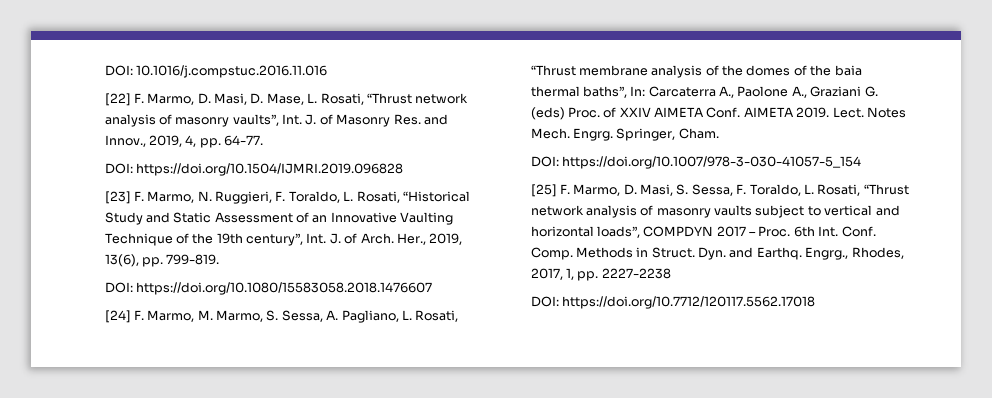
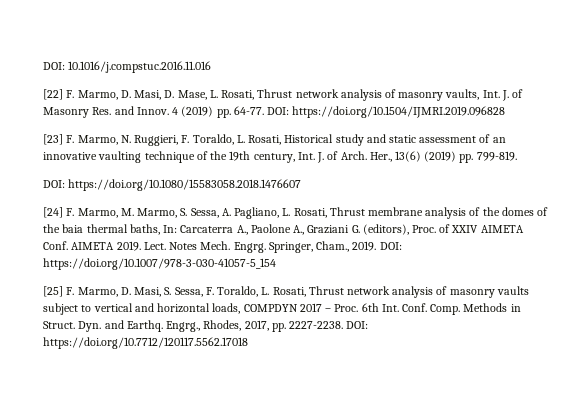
- [22] F. Marmo, D. Masi, D. Mase, L. Rosati, “Thrust network analysis of masonry vaults”, Int. J. of Masonry Res. and Innov., 2019, 4, pp. 64-77.
- DOI: https://doi.org/10.1504/IJMRI.2019.096828
+ [22] F. Marmo, D. Masi, D. Mase, L. Rosati, Thrust network analysis of masonry vaults, Int. J. of Masonry Res. and Innov. 4 (2019) pp. 64-77. DOI: https://doi.org/10.1504/IJMRI.2019.096828
- [23] F. Marmo, N. Ruggieri, F. Toraldo, L. Rosati, “Historical Study and Static Assessment of an Innovative Vaulting Technique of the 19th century”, Int. J. of Arch.
+ [23] F. Marmo, N. Ruggieri, F. Toraldo, L. Rosati, Historical study and static assessment of an innovative vaulting technique of the 19th century, Int. J. of Arch.
- Her., 2019, 13(6), pp. 799-819.
+ Her., 13(6) (2019) pp. 799-819.
- [24] F. Marmo, M. Marmo, S. Sessa, A. Pagliano, L. Rosati, “Thrust membrane analysis of the domes of the baia thermal baths”, In: Carcaterra A., Paolone A., Graziani G. (eds) Proc. of XXIV AIMETA Conf.
+ [24] F. Marmo, M. Marmo, S. Sessa, A. Pagliano, L. Rosati, Thrust membrane analysis of the domes of the baia thermal baths, In: Carcaterra A., Paolone A., Graziani G. (editors), Proc. of XXIV AIMETA Conf.
- Springer, Cham.
- DOI: https://doi.org/10.1007/978-3-030-41057-5_154
+ Springer, Cham., 2019. DOI: https://doi.org/10.1007/978-3-030-41057-5_154
- [25] F. Marmo, D. Masi, S. Sessa, F. Toraldo, L. Rosati, “Thrust network analysis of masonry vaults subject to vertical and horizontal loads”, COMPDYN 2017 – Proc.
+ [25] F. Marmo, D. Masi, S. Sessa, F. Toraldo, L. Rosati, Thrust network analysis of masonry vaults subject to vertical and horizontal loads, COMPDYN 2017 – Proc.
- Engrg., Rhodes, 2017, 1, pp. 2227-2238
- DOI: https://doi.org/10.7712/120117.5562.17018
+ Engrg., Rhodes, 2017, pp. 2227-2238. DOI: https://doi.org/10.7712/120117.5562.17018

